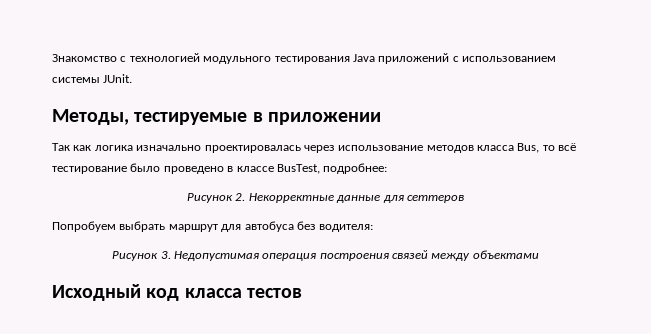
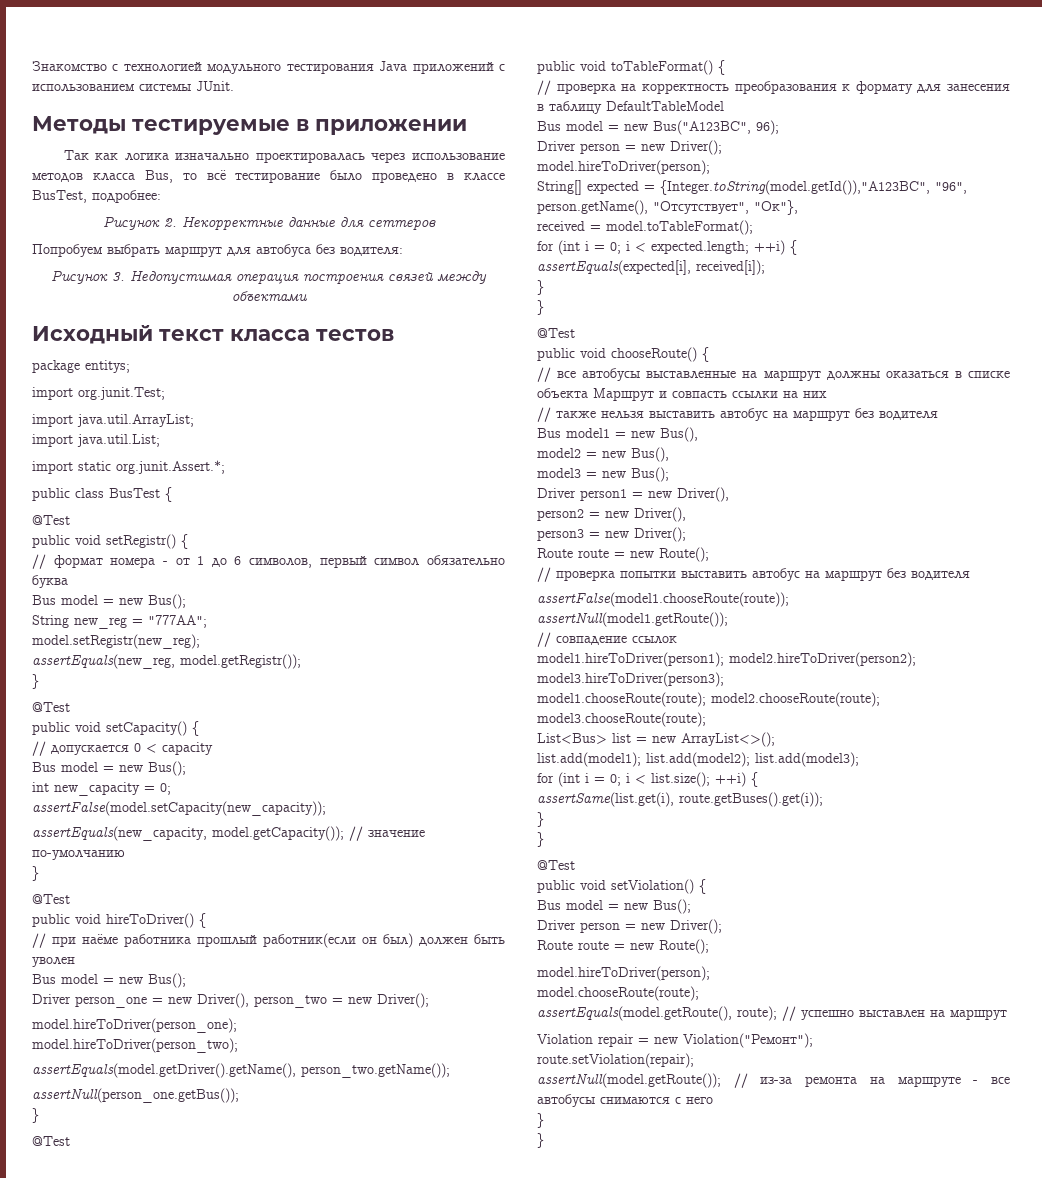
- Методы, тестируемые в приложении
+ Методы тестируемые в приложении
- Исходный код класса тестов
+ Исходный текст класса тестов
+ package entitys;
+ import org.junit.Test;
+ import java.util.ArrayList;
+ import java.util.List;
+ import static org.junit.Assert.*;
+ public class BusTest {
+ @Test
+ public void setRegistr() {
+ // формат номера - от 1 до 6 символов, первый символ обязательно буква
+ Bus model = new Bus();
+ String new_reg = "777AA";
+ model.setRegistr(new_reg);
+ assertEquals(new_reg, model.getRegistr());
+ }
+ @Test
+ public void setCapacity() {
+ // допускается 0 < capacity
+ Bus model = new Bus();
+ int new_capacity = 0;
+ assertFalse(model.setCapacity(new_capacity));
+ assertEquals(new_capacity, model.getCapacity()); // значение по-умолчанию
+ }
+ @Test
+ public void hireToDriver() {
+ // при наёме работника прошлый работник(если он был) должен быть уволен
+ Bus model = new Bus();
+ Driver person_one = new Driver(), person_two = new Driver();
+ model.hireToDriver(person_one);
+ model.hireToDriver(person_two);
+ assertEquals(model.getDriver().getName(), person_two.getName());
+ assertNull(person_one.getBus());
+ }
+ @Test
+ public void toTableFormat() {
+ // проверка на корректность преобразования к формату для занесения в таблицу DefaultTableModel
+ Bus model = new Bus("A123BC", 96);
+ Driver person = new Driver();
+ model.hireToDriver(person);
+ String[] expected = {Integer.toString(model.getId()),"A123BC", "96", person.getName(), "Отсутствует", "Ок"},
+ received = model.toTableFormat();
+ for (int i = 0; i < expected.length; ++i) {
+ assertEquals(expected[i], received[i]);
+ }
+ }
+ @Test
+ public void chooseRoute() {
+ // все автобусы выставленные на маршрут должны оказаться в списке объекта Маршрут и совпасть ссылки на них
+ // также нельзя выставить автобус на маршрут без водителя
+ Bus model1 = new Bus(),
+ model2 = new Bus(),
+ model3 = new Bus();
+ Driver person1 = new Driver(),
+ person2 = new Driver(),
+ person3 = new Driver();
+ Route route = new Route();
+ // проверка попытки выставить автобус на маршрут без водителя
+ assertFalse(model1.chooseRoute(route));
+ assertNull(model1.getRoute());
+ // совпадение ссылок
+ model1.hireToDriver(person1); model2.hireToDriver(person2); model3.hireToDriver(person3);
+ model1.chooseRoute(route); model2.chooseRoute(route); model3.chooseRoute(route);
+ List<Bus> list = new ArrayList<>();
+ list.add(model1); list.add(model2); list.add(model3);
+ for (int i = 0; i < list.size(); ++i) {
+ assertSame(list.get(i), route.getBuses().get(i));
+ }
+ }
+ @Test
+ public void setViolation() {
+ Bus model = new Bus();
+ Driver person = new Driver();
+ Route route = new Route();
+ model.hireToDriver(person);
+ model.chooseRoute(route);
+ assertEquals(model.getRoute(), route); // успешно выставлен на маршрут
+ Violation repair = new Violation("Ремонт");
+ route.setViolation(repair);
+ assertNull(model.getRoute()); // из-за ремонта на маршруте - все автобусы снимаются с него
+ }
+ }

